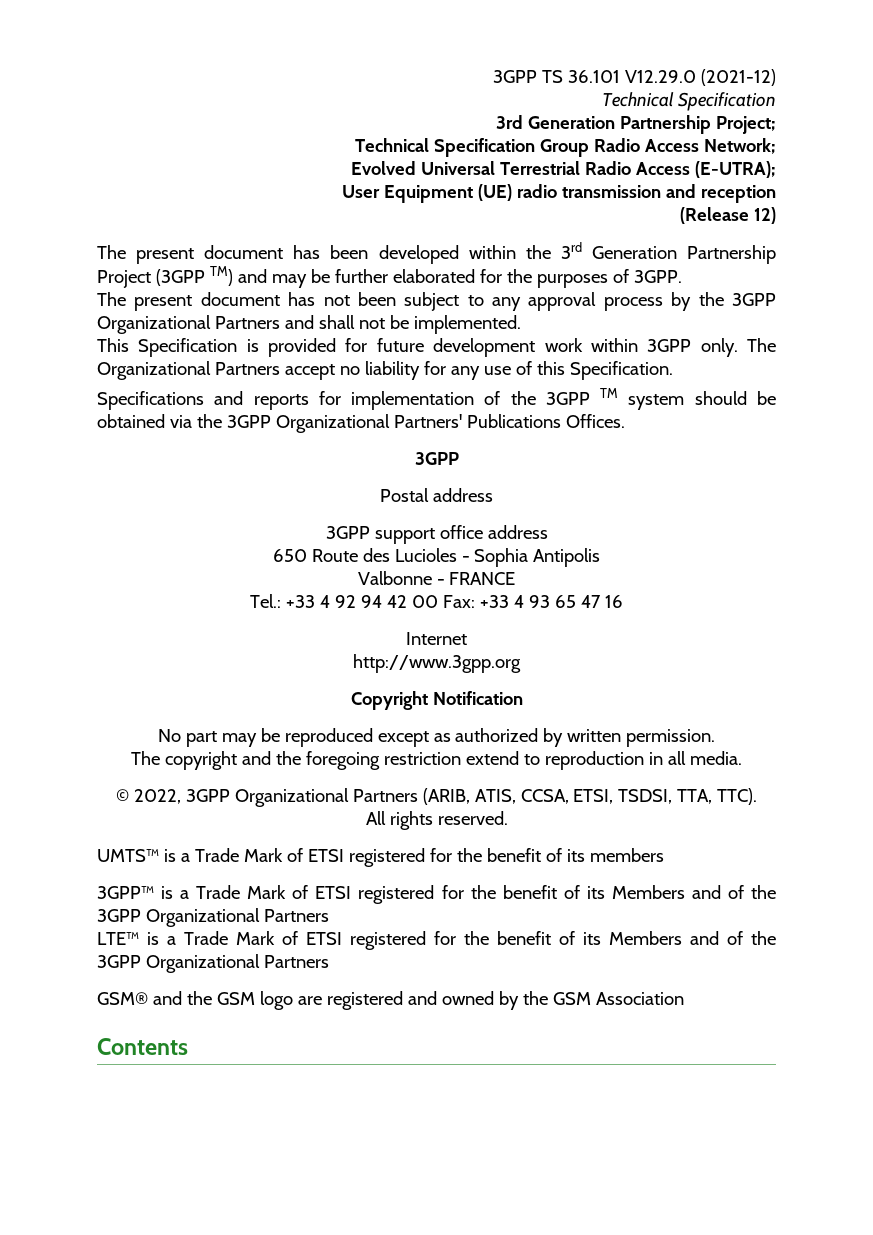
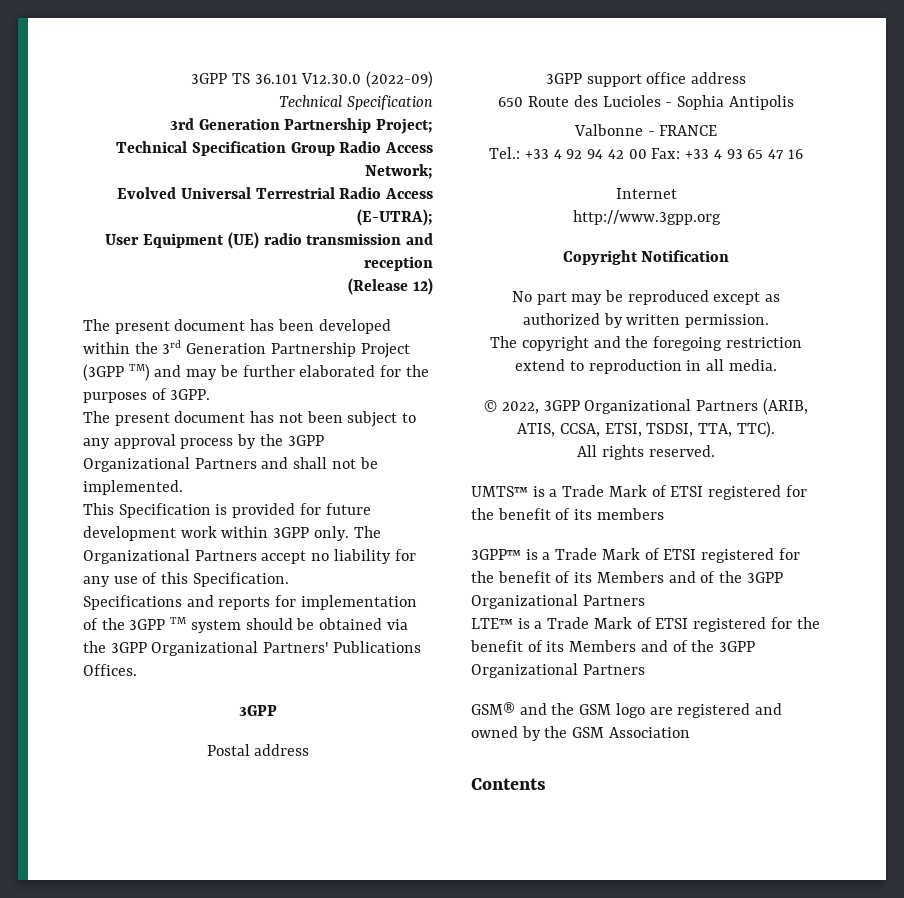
- 3GPP TS 36.101 V12.29.0 (2021-12)
+ 3GPP TS 36.101 V12.30.0 (2022-09)

